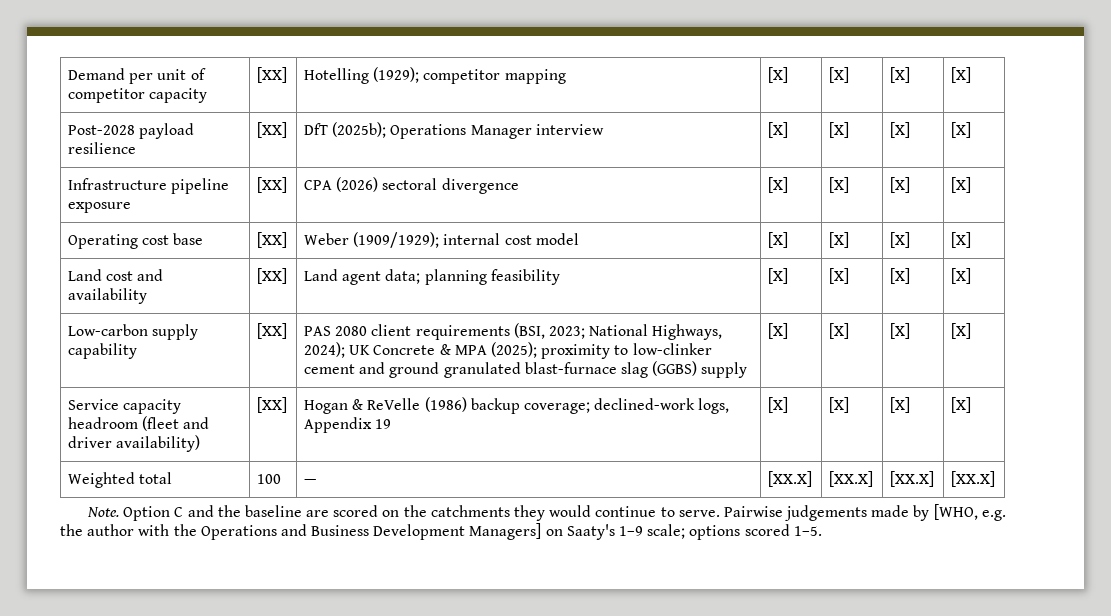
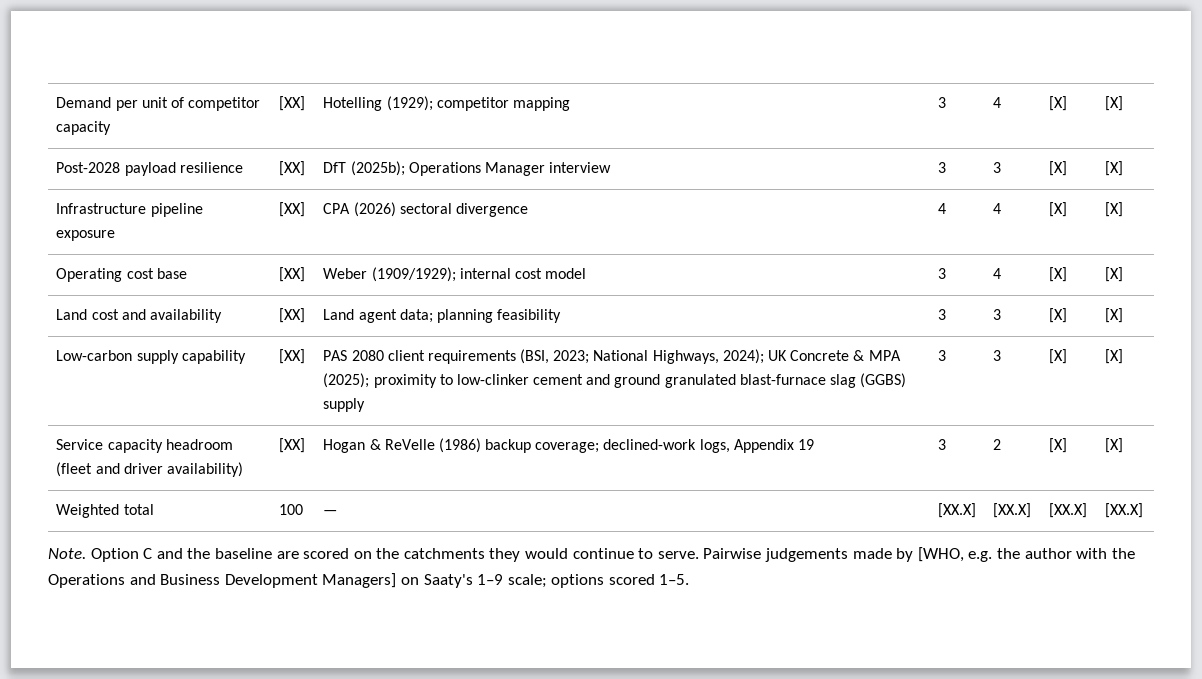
- Demand per unit of competitor capacity | [XX] | Hotelling (1929); competitor mapping | [X] | [X] | [X] | [X]
+ Demand per unit of competitor capacity | [XX] | Hotelling (1929); competitor mapping | 3 | 4 | [X] | [X]
- Post-2028 payload resilience | [XX] | DfT (2025b); Operations Manager interview | [X] | [X] | [X] | [X]
+ Post-2028 payload resilience | [XX] | DfT (2025b); Operations Manager interview | 3 | 3 | [X] | [X]
- Infrastructure pipeline exposure | [XX] | CPA (2026) sectoral divergence | [X] | [X] | [X] | [X]
+ Infrastructure pipeline exposure | [XX] | CPA (2026) sectoral divergence | 4 | 4 | [X] | [X]
- Operating cost base | [XX] | Weber (1909/1929); internal cost model | [X] | [X] | [X] | [X]
+ Operating cost base | [XX] | Weber (1909/1929); internal cost model | 3 | 4 | [X] | [X]
- Land cost and availability | [XX] | Land agent data; planning feasibility | [X] | [X] | [X] | [X]
+ Land cost and availability | [XX] | Land agent data; planning feasibility | 3 | 3 | [X] | [X]
- Low-carbon supply capability | [XX] | PAS 2080 client requirements (BSI, 2023; National Highways, 2024); UK Concrete & MPA (2025); proximity to low-clinker cement and ground granulated blast-furnace slag (GGBS) supply | [X] | [X] | [X] | [X]
+ Low-carbon supply capability | [XX] | PAS 2080 client requirements (BSI, 2023; National Highways, 2024); UK Concrete & MPA (2025); proximity to low-clinker cement and ground granulated blast-furnace slag (GGBS) supply | 3 | 3 | [X] | [X]
- Service capacity headroom (fleet and driver availability) | [XX] | Hogan & ReVelle (1986) backup coverage; declined-work logs, Appendix 19 | [X] | [X] | [X] | [X]
+ Service capacity headroom (fleet and driver availability) | [XX] | Hogan & ReVelle (1986) backup coverage; declined-work logs, Appendix 19 | 3 | 2 | [X] | [X]

